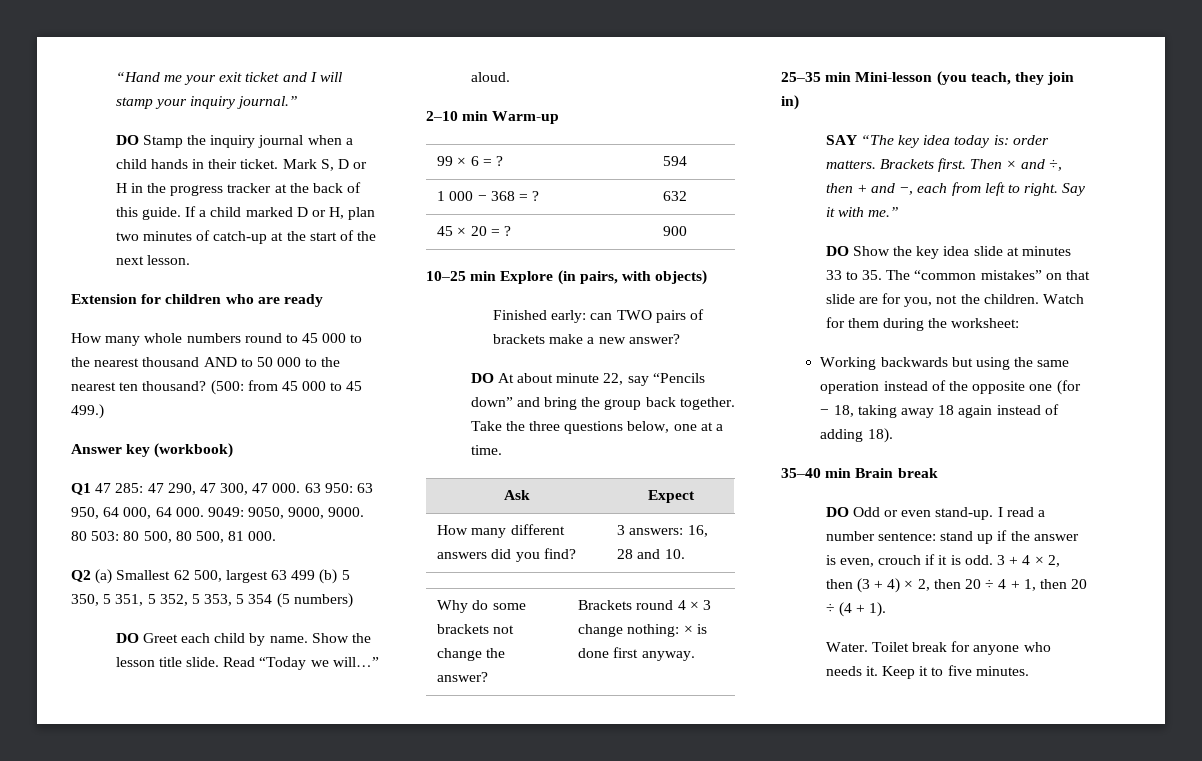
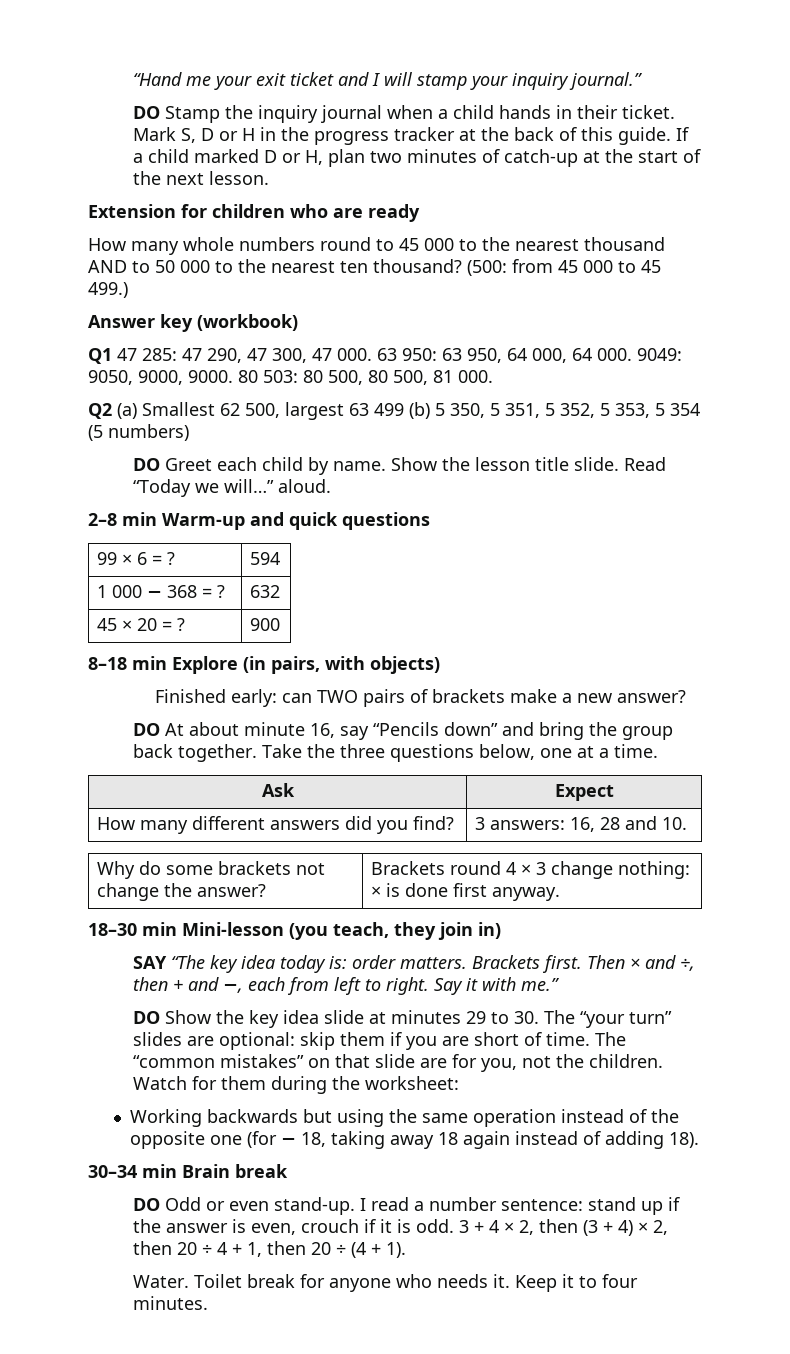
- 2–10 min Warm-up
+ 2–8 min Warm-up and quick questions
- 10–25 min Explore (in pairs, with objects)
+ 8–18 min Explore (in pairs, with objects)
- DO At about minute 22, say “Pencils down” and bring the group back together.
+ DO At about minute 16, say “Pencils down” and bring the group back together.
- 25–35 min Mini-lesson (you teach, they join in)
+ 18–30 min Mini-lesson (you teach, they join in)
- DO Show the key idea slide at minutes 33 to 35. The “common mistakes” on that slide are for you, not the children.
+ DO Show the key idea slide at minutes 29 to 30. The “your turn” slides are optional: skip them if you are short of time. The “common mistakes” on that slide are for you, not the children.
- 35–40 min Brain break
+ 30–34 min Brain break
- Keep it to five minutes.
+ Keep it to four minutes.

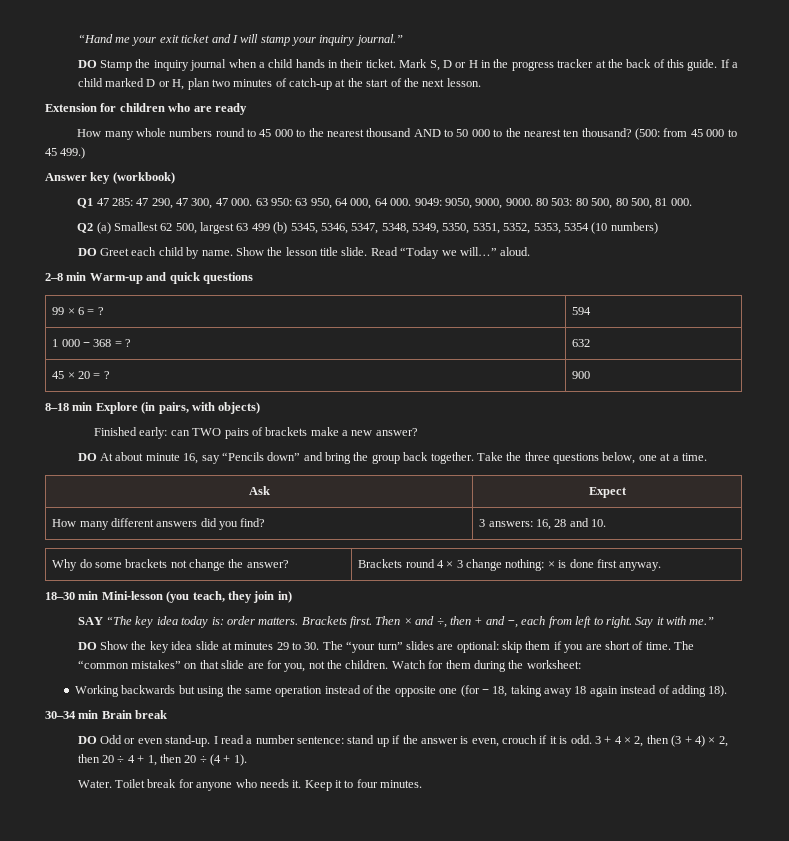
- Q2 (a) Smallest 62 500, largest 63 499 (b) 5 350, 5 351, 5 352, 5 353, 5 354 (5 numbers)
+ Q2 (a) Smallest 62 500, largest 63 499 (b) 5345, 5346, 5347, 5348, 5349, 5350, 5351, 5352, 5353, 5354 (10 numbers)

